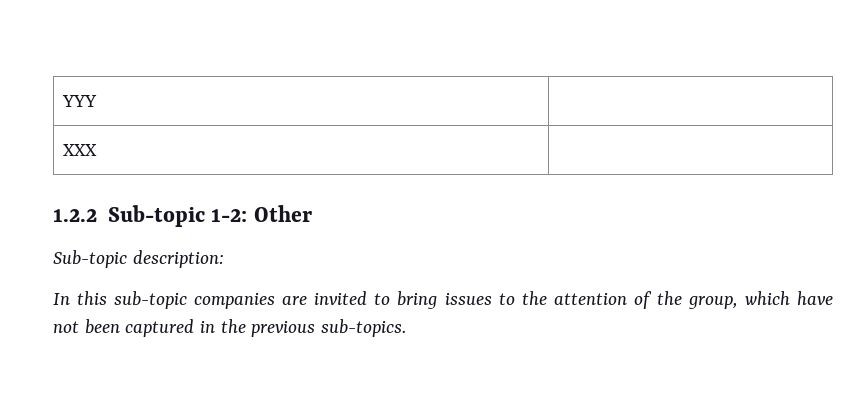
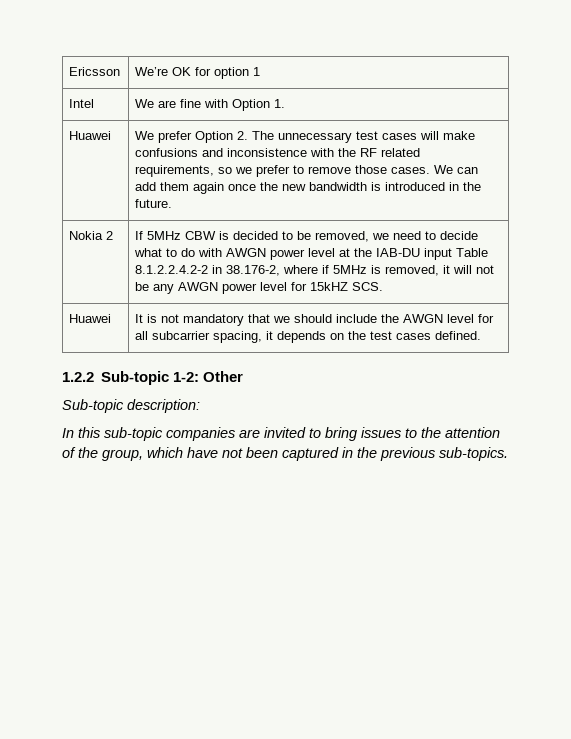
- YYY |
- XXX |
+ Ericsson | We’re OK for option 1
+ Intel | We are fine with Option 1.
+ Huawei | We prefer Option 2. The unnecessary test cases will make confusions and inconsistence with the RF related requirements, so we prefer to remove those cases. We can add them again once the new bandwidth is introduced in the future.
+ Nokia 2 | If 5MHz CBW is decided to be removed, we need to decide what to do with AWGN power level at the IAB-DU input Table 8.1.2.2.4.2-2 in 38.176-2, where if 5MHz is removed, it will not be any AWGN power level for 15kHZ SCS.
+ Huawei | It is not mandatory that we should include the AWGN level for all subcarrier spacing, it depends on the test cases defined.

